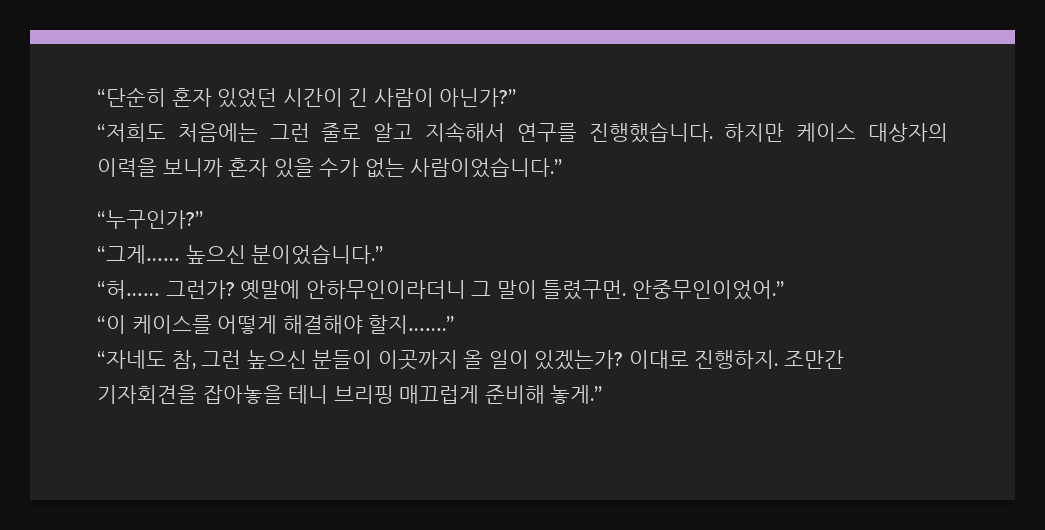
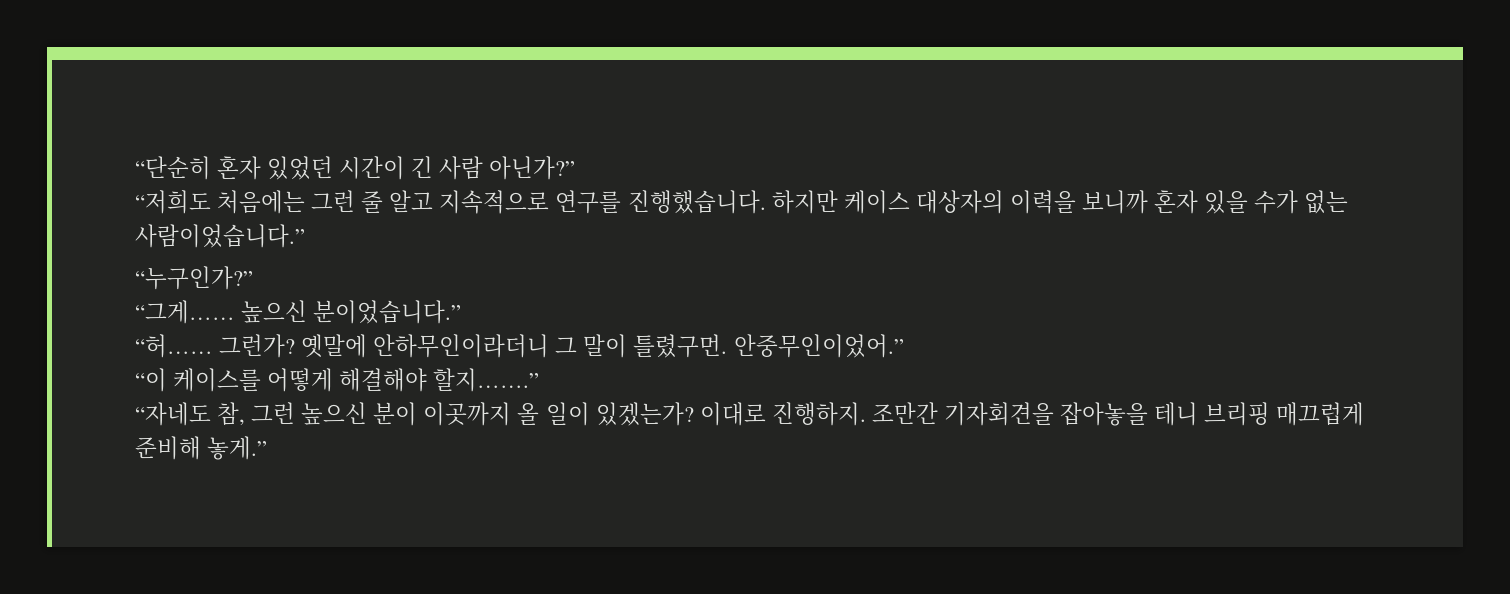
- “단순히 혼자 있었던 시간이 긴 사람이 아닌가?”
+ “단순히 혼자 있었던 시간이 긴 사람 아닌가?”
- “저희도 처음에는 그런 줄로 알고 지속해서 연구를 진행했습니다.
+ “저희도 처음에는 그런 줄 알고 지속적으로 연구를 진행했습니다.
- “자네도 참, 그런 높으신 분들이 이곳까지 올 일이 있겠는가?
+ “자네도 참, 그런 높으신 분이 이곳까지 올 일이 있겠는가?

